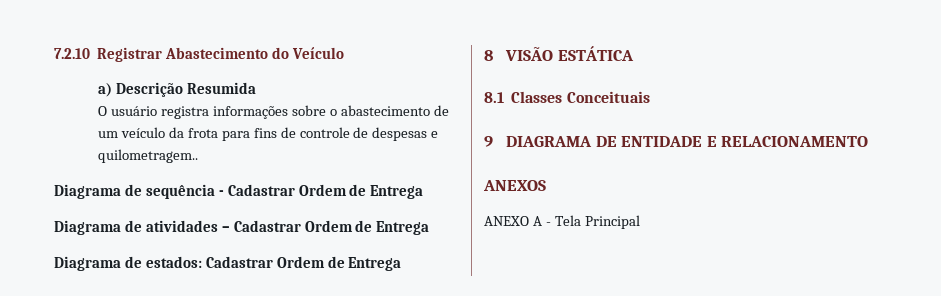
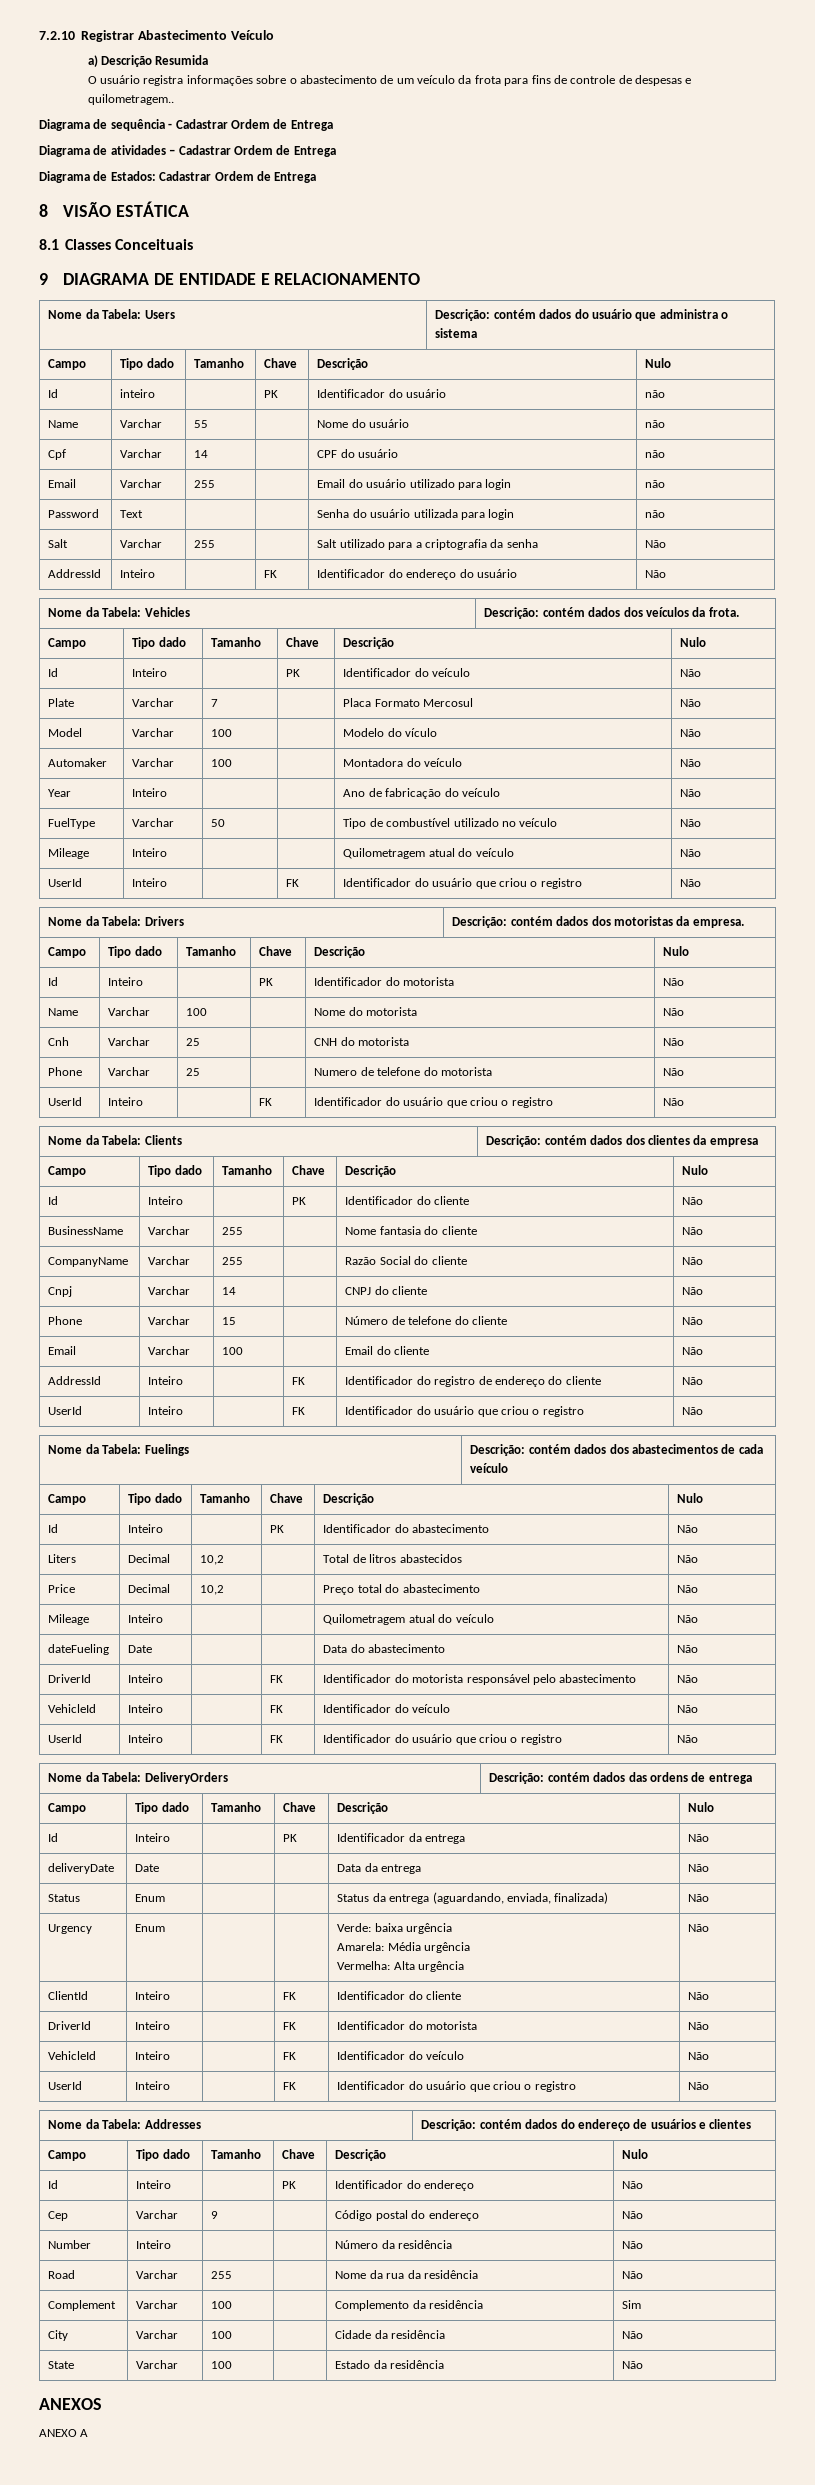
- 7.2.10 Registrar Abastecimento do Veículo
+ 7.2.10 Registrar Abastecimento Veículo
- Diagrama de estados: Cadastrar Ordem de Entrega
+ Diagrama de Estados: Cadastrar Ordem de Entrega
+ Nome da Tabela: Users | Descrição: contém dados do usuário que administra o sistema
+ Campo | Tipo dado | Tamanho | Chave | Descrição | Nulo
+ Id | inteiro | | PK | Identificador do usuário | não
+ Name | Varchar | 55 | | Nome do usuário | não
+ Cpf | Varchar | 14 | | CPF do usuário | não
+ Email | Varchar | 255 | | Email do usuário utilizado para login | não
+ Password | Text | | | Senha do usuário utilizada para login | não
+ Salt | Varchar | 255 | | Salt utilizado para a criptografia da senha | Não
+ AddressId | Inteiro | | FK | Identificador do endereço do usuário | Não
+ Nome da Tabela: Vehicles | Descrição: contém dados dos veículos da frota.
+ Campo | Tipo dado | Tamanho | Chave | Descrição | Nulo
+ Id | Inteiro | | PK | Identificador do veículo | Não
+ Plate | Varchar | 7 | | Placa Formato Mercosul | Não
+ Model | Varchar | 100 | | Modelo do vículo | Não
+ Automaker | Varchar | 100 | | Montadora do veículo | Não
+ Year | Inteiro | | | Ano de fabricação do veículo | Não
+ FuelType | Varchar | 50 | | Tipo de combustível utilizado no veículo | Não
+ Mileage | Inteiro | | | Quilometragem atual do veículo | Não
+ UserId | Inteiro | | FK | Identificador do usuário que criou o registro | Não
+ Nome da Tabela: Drivers | Descrição: contém dados dos motoristas da empresa.
+ Campo | Tipo dado | Tamanho | Chave | Descrição | Nulo
+ Id | Inteiro | | PK | Identificador do motorista | Não
+ Name | Varchar | 100 | | Nome do motorista | Não
+ Cnh | Varchar | 25 | | CNH do motorista | Não
+ Phone | Varchar | 25 | | Numero de telefone do motorista | Não
+ UserId | Inteiro | | FK | Identificador do usuário que criou o registro | Não
+ Nome da Tabela: Clients | Descrição: contém dados dos clientes da empresa
+ Campo | Tipo dado | Tamanho | Chave | Descrição | Nulo
+ Id | Inteiro | | PK | Identificador do cliente | Não
+ BusinessName | Varchar | 255 | | Nome fantasia do cliente | Não
+ CompanyName | Varchar | 255 | | Razão Social do cliente | Não
+ Cnpj | Varchar | 14 | | CNPJ do cliente | Não
+ Phone | Varchar | 15 | | Número de telefone do cliente | Não
+ Email | Varchar | 100 | | Email do cliente | Não
+ AddressId | Inteiro | | FK | Identificador do registro de endereço do cliente | Não
+ UserId | Inteiro | | FK | Identificador do usuário que criou o registro | Não
+ Nome da Tabela: Fuelings | Descrição: contém dados dos abastecimentos de cada veículo
+ Campo | Tipo dado | Tamanho | Chave | Descrição | Nulo
+ Id | Inteiro | | PK | Identificador do abastecimento | Não
+ Liters | Decimal | 10,2 | | Total de litros abastecidos | Não
+ Price | Decimal | 10,2 | | Preço total do abastecimento | Não
+ Mileage | Inteiro | | | Quilometragem atual do veículo | Não
+ dateFueling | Date | | | Data do abastecimento | Não
+ DriverId | Inteiro | | FK | Identificador do motorista responsável pelo abastecimento | Não
+ VehicleId | Inteiro | | FK | Identificador do veículo | Não
+ UserId | Inteiro | | FK | Identificador do usuário que criou o registro | Não
+ Nome da Tabela: DeliveryOrders | Descrição: contém dados das ordens de entrega
+ Campo | Tipo dado | Tamanho | Chave | Descrição | Nulo
+ Id | Inteiro | | PK | Identificador da entrega | Não
+ deliveryDate | Date | | | Data da entrega | Não
+ Status | Enum | | | Status da entrega (aguardando, enviada, finalizada) | Não
+ Urgency | Enum | | | Verde: baixa urgência
+ Amarela: Média urgência
+ Vermelha: Alta urgência | Não
+ ClientId | Inteiro | | FK | Identificador do cliente | Não
+ DriverId | Inteiro | | FK | Identificador do motorista | Não
+ VehicleId | Inteiro | | FK | Identificador do veículo | Não
+ UserId | Inteiro | | FK | Identificador do usuário que criou o registro | Não
+ Nome da Tabela: Addresses | Descrição: contém dados do endereço de usuários e clientes
+ Campo | Tipo dado | Tamanho | Chave | Descrição | Nulo
+ Id | Inteiro | | PK | Identificador do endereço | Não
+ Cep | Varchar | 9 | | Código postal do endereço | Não
+ Number | Inteiro | | | Número da residência | Não
+ Road | Varchar | 255 | | Nome da rua da residência | Não
+ Complement | Varchar | 100 | | Complemento da residência | Sim
+ City | Varchar | 100 | | Cidade da residência | Não
+ State | Varchar | 100 | | Estado da residência | Não
- ANEXO A - Tela Principal
+ ANEXO A

